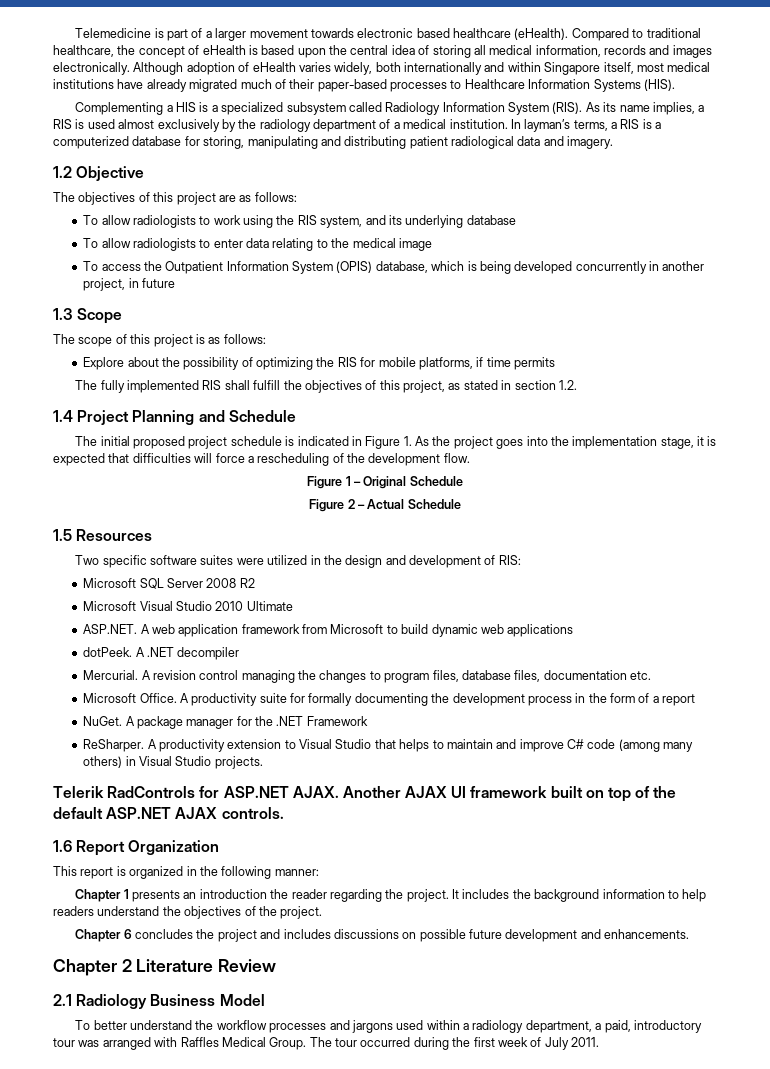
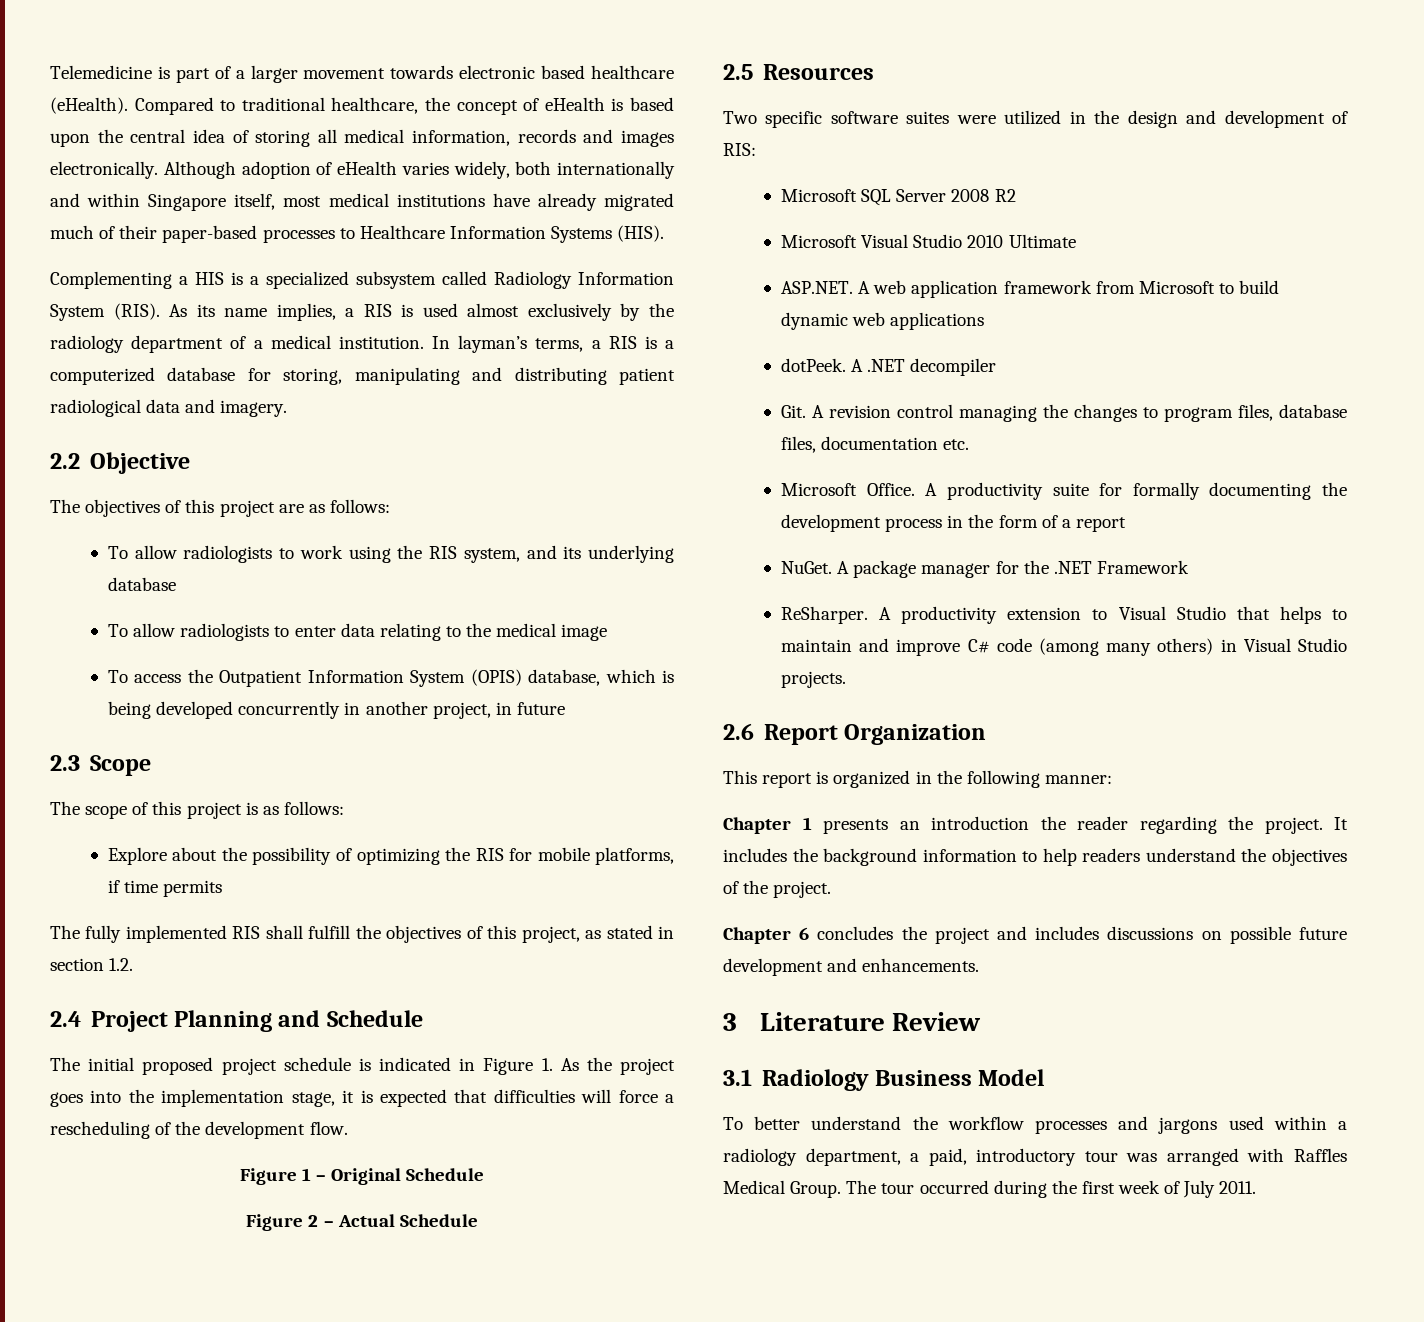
- 1.2 Objective
+ 2.2 Objective
- 1.3 Scope
+ 2.3 Scope
- 1.4 Project Planning and Schedule
+ 2.4 Project Planning and Schedule
- 1.5 Resources
+ 2.5 Resources
- Mercurial. A revision control managing the changes to program files, database files, documentation etc.
+ Git. A revision control managing the changes to program files, database files, documentation etc.
- Telerik RadControls for ASP.NET AJAX. Another AJAX UI framework built on top of the default ASP.NET AJAX controls.
- 1.6 Report Organization
+ 2.6 Report Organization
- Chapter 2 Literature Review
+ 3 Literature Review
- 2.1 Radiology Business Model
+ 3.1 Radiology Business Model

